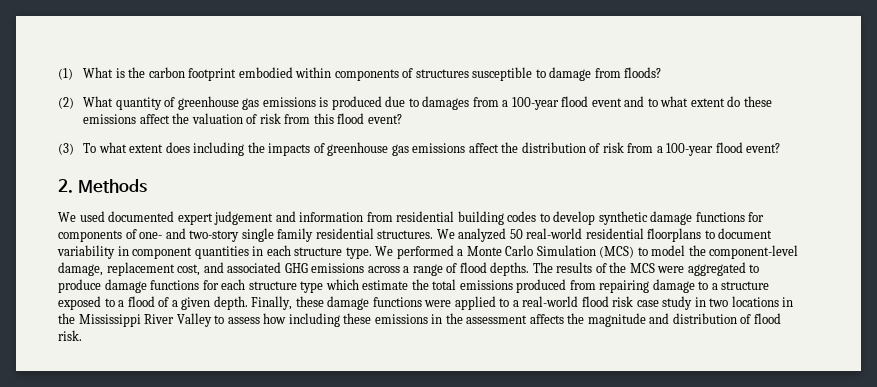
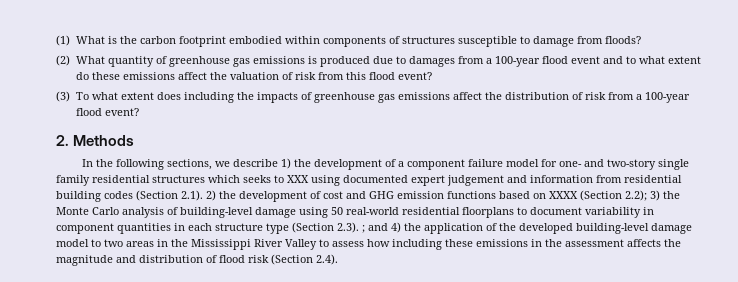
- We used documented expert judgement and information from residential building codes to develop synthetic damage functions for components of one- and two-story single family residential structures. We analyzed 50 real-world residential floorplans to document variability in component quantities in each structure type. We performed a Monte Carlo Simulation (MCS) to model the component-level damage, replacement cost, and associated GHG emissions across a range of flood depths. The results of the MCS were aggregated to produce damage functions for each structure type which estimate the total emissions produced from repairing damage to a structure exposed to a flood of a given depth. Finally, these damage functions were applied to a real-world flood risk case study in two locations in the Mississippi River Valley to assess how including these emissions in the assessment affects the magnitude and distribution of flood risk.
+ In the following sections, we describe 1) the development of a component failure model for one- and two-story single family residential structures which seeks to XXX using documented expert judgement and information from residential building codes (Section 2.1). 2) the development of cost and GHG emission functions based on XXXX (Section 2.2); 3) the Monte Carlo analysis of building-level damage using 50 real-world residential floorplans to document variability in component quantities in each structure type (Section 2.3). ; and 4) the application of the developed building-level damage model to two areas in the Mississippi River Valley to assess how including these emissions in the assessment affects the magnitude and distribution of flood risk (Section 2.4).

